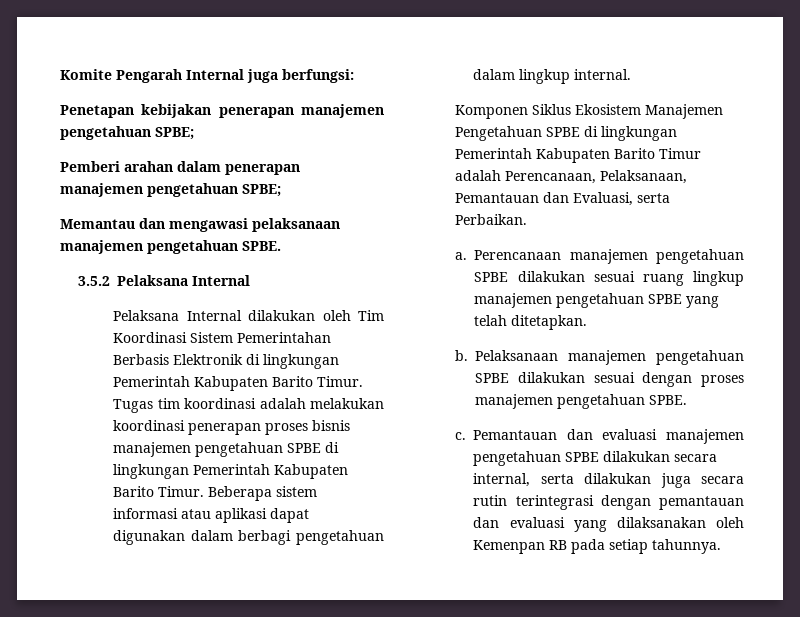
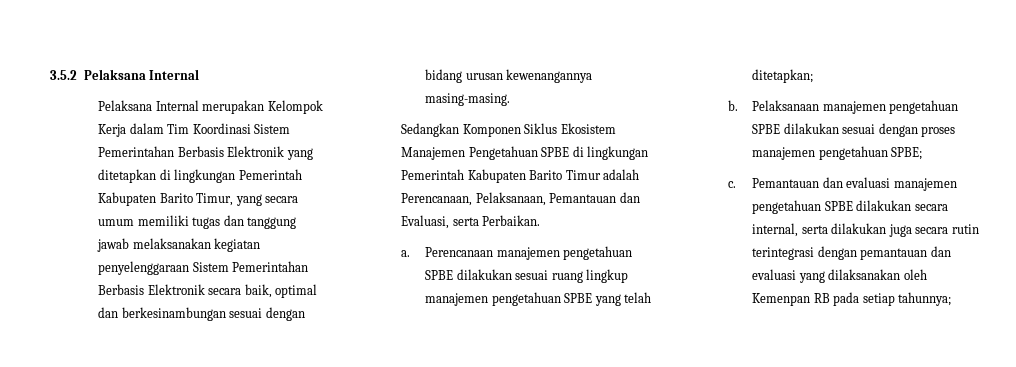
- Komite Pengarah Internal juga berfungsi:
- Penetapan kebijakan penerapan manajemen pengetahuan SPBE;
- Pemberi arahan dalam penerapan manajemen pengetahuan SPBE;
- Memantau dan mengawasi pelaksanaan manajemen pengetahuan SPBE.
- Pelaksana Internal dilakukan oleh Tim Koordinasi Sistem Pemerintahan Berbasis Elektronik di lingkungan Pemerintah Kabupaten Barito Timur. Tugas tim koordinasi adalah melakukan koordinasi penerapan proses bisnis manajemen pengetahuan SPBE di lingkungan Pemerintah Kabupaten Barito Timur. Beberapa sistem informasi atau aplikasi dapat digunakan dalam berbagi pengetahuan dalam lingkup internal.
- Komponen Siklus Ekosistem Manajemen Pengetahuan SPBE di lingkungan Pemerintah Kabupaten Barito Timur adalah Perencanaan, Pelaksanaan, Pemantauan dan Evaluasi, serta Perbaikan.
+ Pelaksana Internal merupakan Kelompok Kerja dalam Tim Koordinasi Sistem Pemerintahan Berbasis Elektronik yang ditetapkan di lingkungan Pemerintah Kabupaten Barito Timur, yang secara umum memiliki tugas dan tanggung jawab melaksanakan kegiatan penyelenggaraan Sistem Pemerintahan Berbasis Elektronik secara baik, optimal dan berkesinambungan sesuai dengan bidang urusan kewenangannya masing-masing.
+ Sedangkan Komponen Siklus Ekosistem Manajemen Pengetahuan SPBE di lingkungan Pemerintah Kabupaten Barito Timur adalah Perencanaan, Pelaksanaan, Pemantauan dan Evaluasi, serta Perbaikan.
- Perencanaan manajemen pengetahuan SPBE dilakukan sesuai ruang lingkup manajemen pengetahuan SPBE yang telah ditetapkan.
+ Perencanaan manajemen pengetahuan SPBE dilakukan sesuai ruang lingkup manajemen pengetahuan SPBE yang telah ditetapkan;
- Pelaksanaan manajemen pengetahuan SPBE dilakukan sesuai dengan proses manajemen pengetahuan SPBE.
+ Pelaksanaan manajemen pengetahuan SPBE dilakukan sesuai dengan proses manajemen pengetahuan SPBE;
- Pemantauan dan evaluasi manajemen pengetahuan SPBE dilakukan secara internal, serta dilakukan juga secara rutin terintegrasi dengan pemantauan dan evaluasi yang dilaksanakan oleh Kemenpan RB pada setiap tahunnya.
+ Pemantauan dan evaluasi manajemen pengetahuan SPBE dilakukan secara internal, serta dilakukan juga secara rutin terintegrasi dengan pemantauan dan evaluasi yang dilaksanakan oleh Kemenpan RB pada setiap tahunnya;

